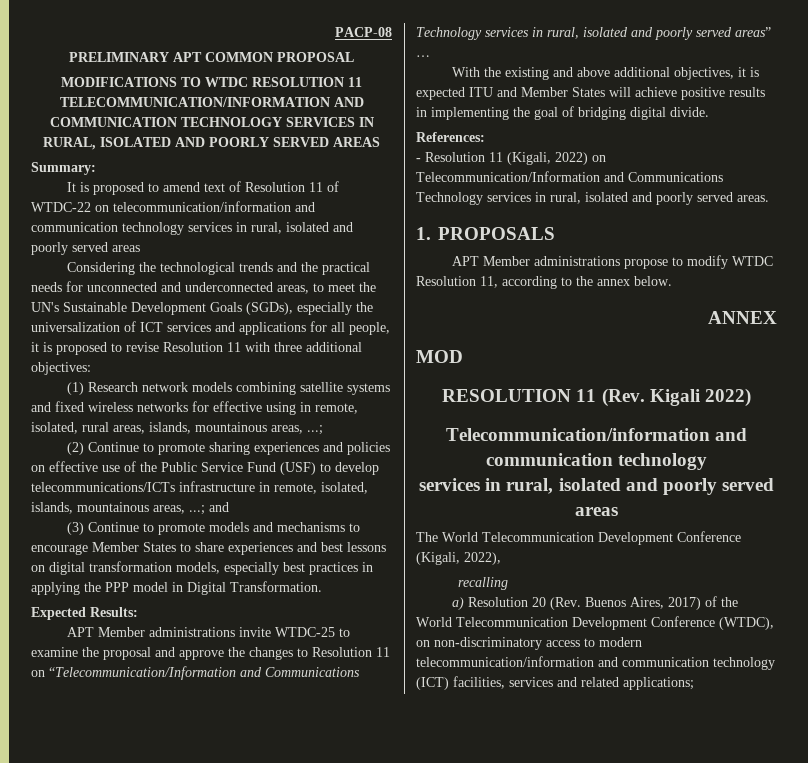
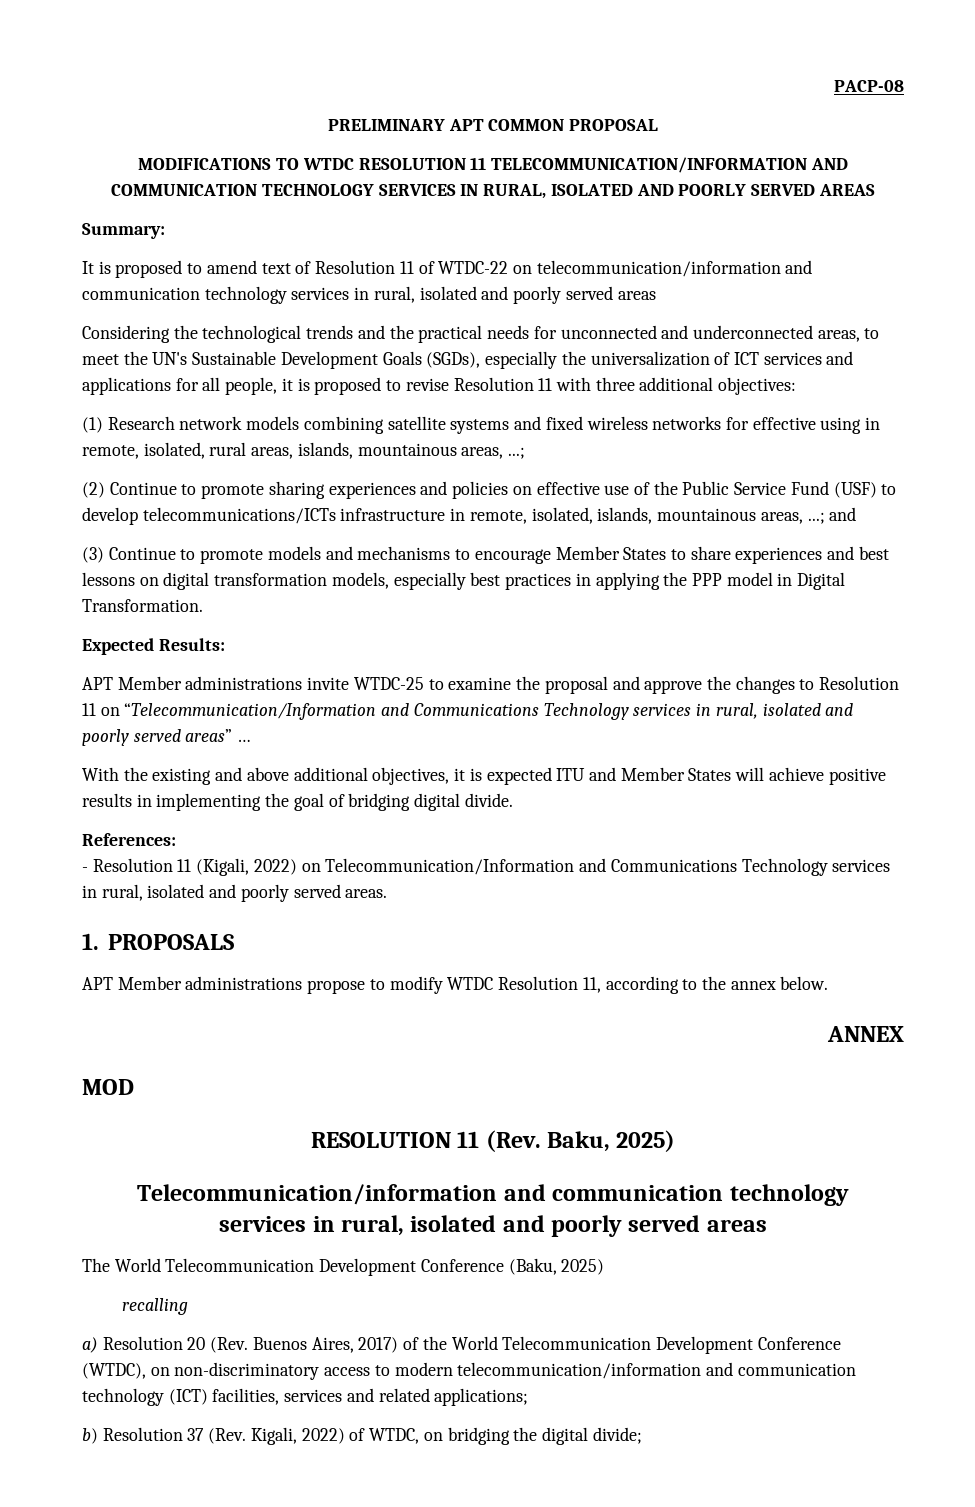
- RESOLUTION 11 (Rev. Kigali 2022)
+ RESOLUTION 11 (Rev. Baku, 2025)
- The World Telecommunication Development Conference (Kigali, 2022),
+ The World Telecommunication Development Conference (Baku, 2025)
+ b) Resolution 37 (Rev. Kigali, 2022) of WTDC, on bridging the digital divide;

